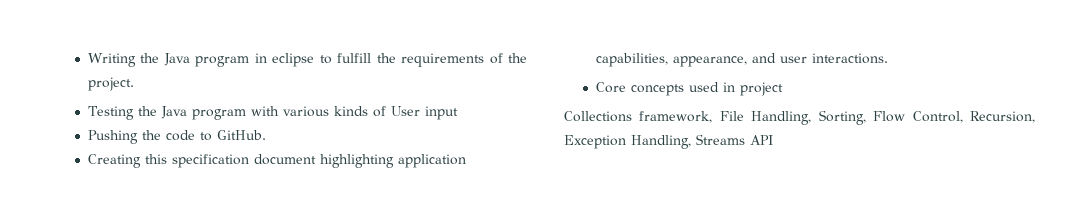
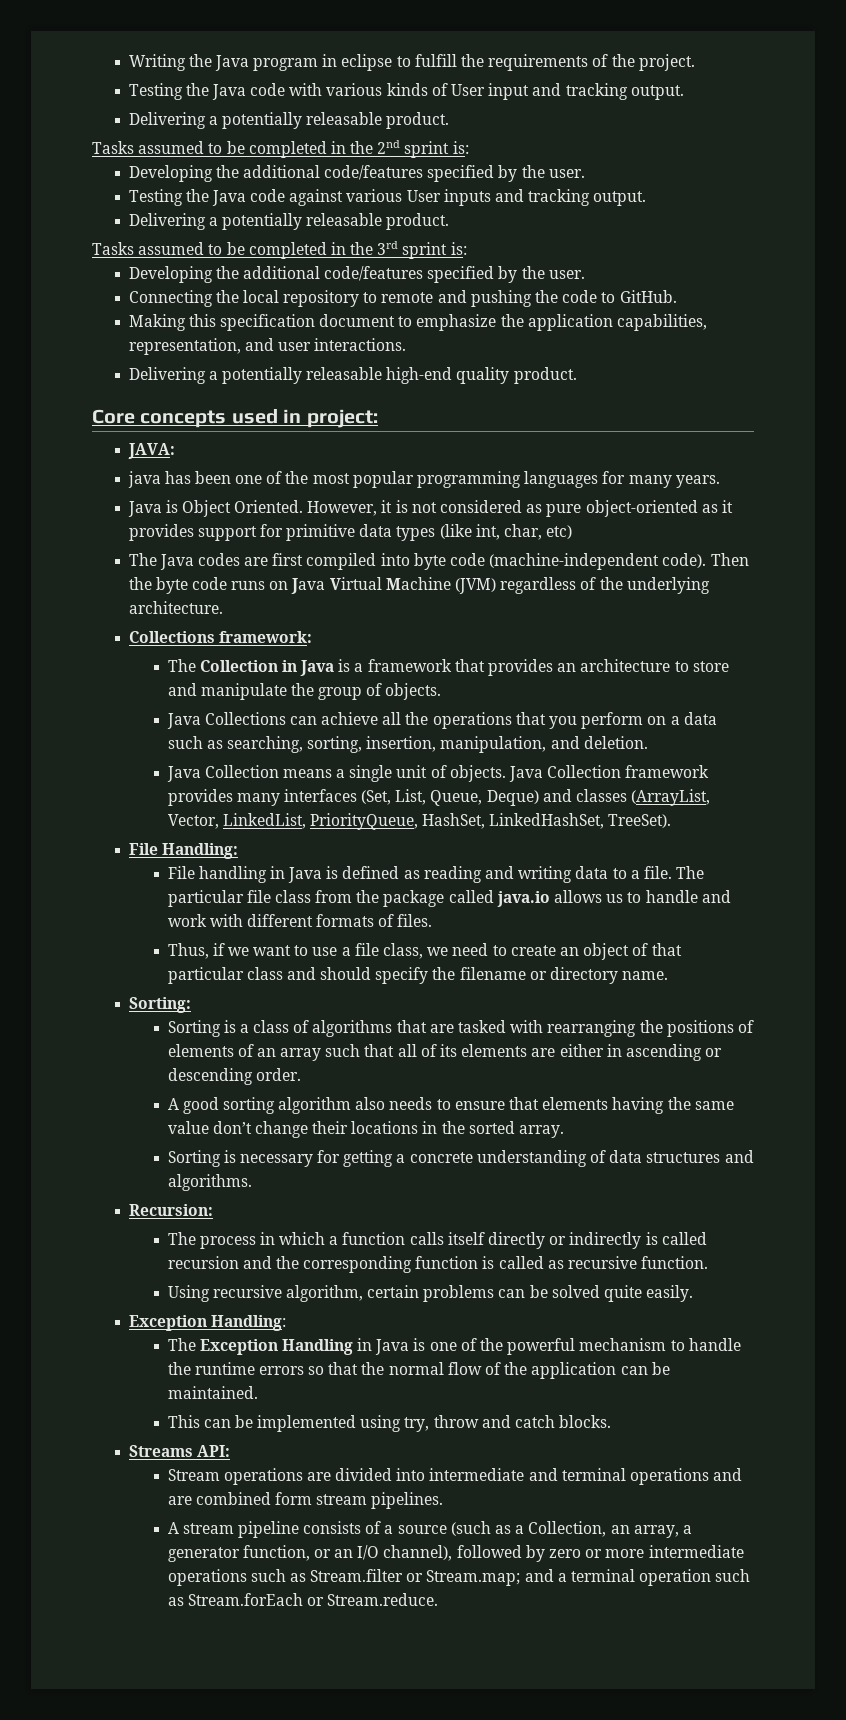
- Testing the Java program with various kinds of User input
- Pushing the code to GitHub.
+ Testing the Java code with various kinds of User input and tracking output.
+ Delivering a potentially releasable product.
+ Tasks assumed to be completed in the 2nd sprint is:
+ Developing the additional code/features specified by the user.
+ Testing the Java code against various User inputs and tracking output.
+ Delivering a potentially releasable product.
+ Tasks assumed to be completed in the 3rd sprint is:
+ Developing the additional code/features specified by the user.
+ Connecting the local repository to remote and pushing the code to GitHub.
- Creating this specification document highlighting application capabilities, appearance, and user interactions.
+ Making this specification document to emphasize the application capabilities, representation, and user interactions.
- Core concepts used in project
- Collections framework, File Handling, Sorting, Flow Control, Recursion, Exception Handling, Streams API
+ Delivering a potentially releasable high-end quality product.
+ Core concepts used in project:
+ JAVA:
+ java has been one of the most popular programming languages for many years.
+ Java is Object Oriented. However, it is not considered as pure object-oriented as it provides support for primitive data types (like int, char, etc)
+ The Java codes are first compiled into byte code (machine-independent code). Then the byte code runs on Java Virtual Machine (JVM) regardless of the underlying architecture.
+ Collections framework:
+ The Collection in Java is a framework that provides an architecture to store and manipulate the group of objects.
+ Java Collections can achieve all the operations that you perform on a data such as searching, sorting, insertion, manipulation, and deletion.
+ Java Collection means a single unit of objects. Java Collection framework provides many interfaces (Set, List, Queue, Deque) and classes (ArrayList, Vector, LinkedList, PriorityQueue, HashSet, LinkedHashSet, TreeSet).
+ File Handling:
+ File handling in Java is defined as reading and writing data to a file. The particular file class from the package called java.io allows us to handle and work with different formats of files.
+ Thus, if we want to use a file class, we need to create an object of that particular class and should specify the filename or directory name.
+ Sorting:
+ Sorting is a class of algorithms that are tasked with rearranging the positions of elements of an array such that all of its elements are either in ascending or descending order.
+ A good sorting algorithm also needs to ensure that elements having the same value don’t change their locations in the sorted array.
+ Sorting is necessary for getting a concrete understanding of data structures and algorithms.
+ Recursion:
+ The process in which a function calls itself directly or indirectly is called recursion and the corresponding function is called as recursive function.
+ Using recursive algorithm, certain problems can be solved quite easily.
+ Exception Handling:
+ The Exception Handling in Java is one of the powerful mechanism to handle the runtime errors so that the normal flow of the application can be maintained.
+ This can be implemented using try, throw and catch blocks.
+ Streams API:
+ Stream operations are divided into intermediate and terminal operations and are combined form stream pipelines.
+ A stream pipeline consists of a source (such as a Collection, an array, a generator function, or an I/O channel), followed by zero or more intermediate operations such as Stream.filter or Stream.map; and a terminal operation such as Stream.forEach or Stream.reduce.

